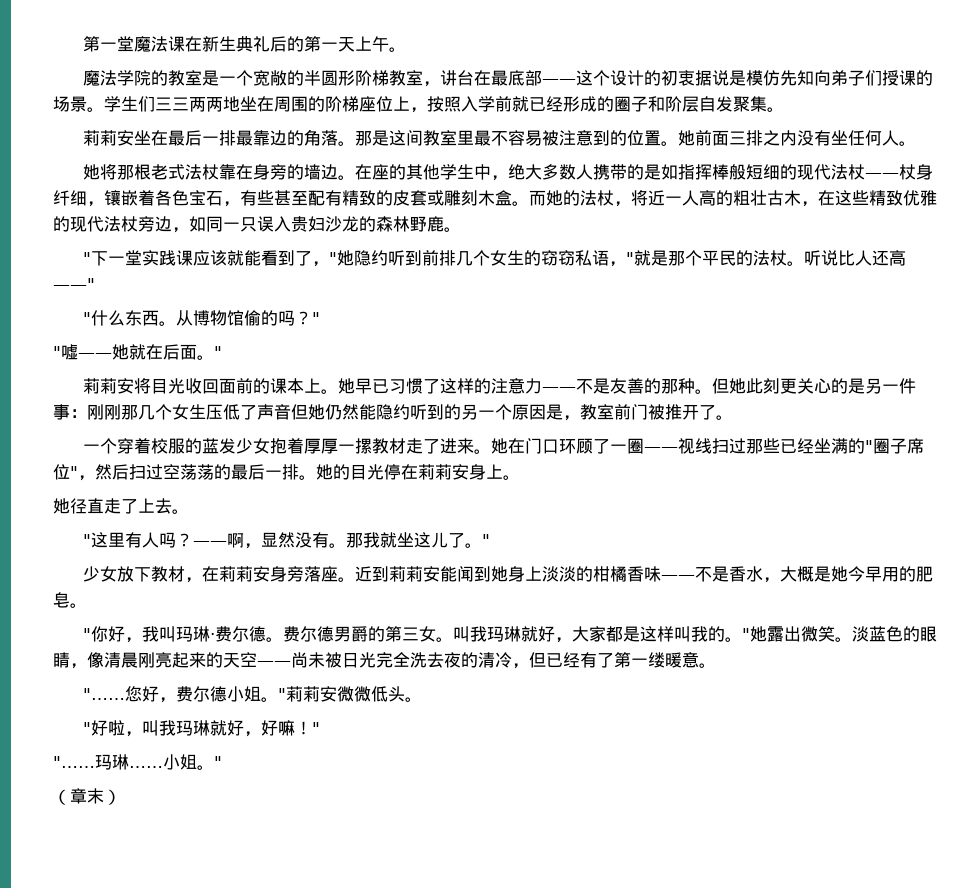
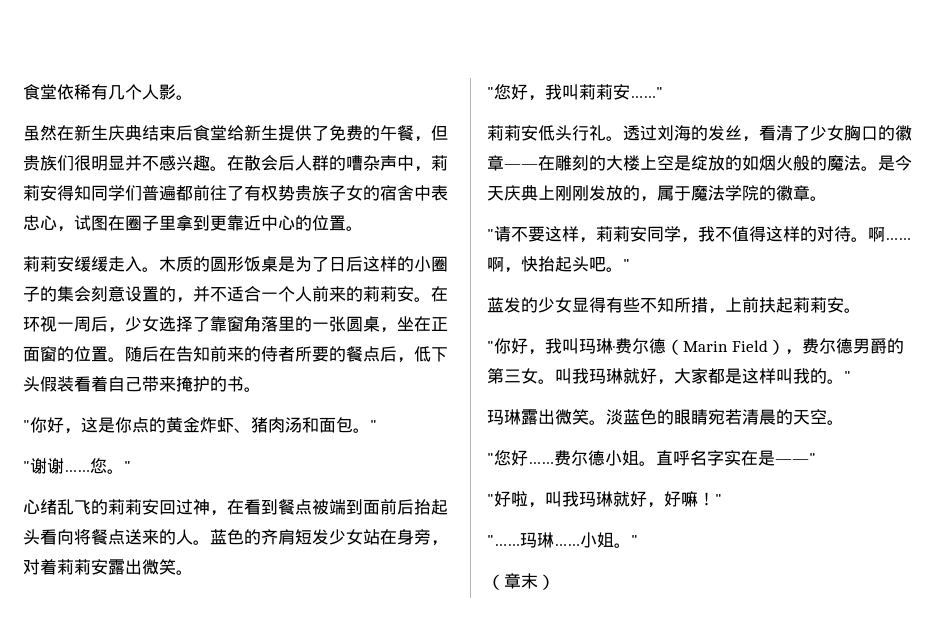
- 第一堂魔法课在新生典礼后的第一天上午。
- 魔法学院的教室是一个宽敞的半圆形阶梯教室，讲台在最底部——这个设计的初衷据说是模仿先知向弟子们授课的场景。学生们三三两两地坐在周围的阶梯座位上，按照入学前就已经形成的圈子和阶层自发聚集。
- 莉莉安坐在最后一排最靠边的角落。那是这间教室里最不容易被注意到的位置。她前面三排之内没有坐任何人。
- 她将那根老式法杖靠在身旁的墙边。在座的其他学生中，绝大多数人携带的是如指挥棒般短细的现代法杖——杖身纤细，镶嵌着各色宝石，有些甚至配有精致的皮套或雕刻木盒。而她的法杖，将近一人高的粗壮古木，在这些精致优雅的现代法杖旁边，如同一只误入贵妇沙龙的森林野鹿。
- "下一堂实践课应该就能看到了，"她隐约听到前排几个女生的窃窃私语，"就是那个平民的法杖。听说比人还高——"
- "什么东西。从博物馆偷的吗？"
- "嘘——她就在后面。"
- 莉莉安将目光收回面前的课本上。她早已习惯了这样的注意力——不是友善的那种。但她此刻更关心的是另一件事：刚刚那几个女生压低了声音但她仍然能隐约听到的另一个原因是，教室前门被推开了。
- 一个穿着校服的蓝发少女抱着厚厚一摞教材走了进来。她在门口环顾了一圈——视线扫过那些已经坐满的"圈子席位"，然后扫过空荡荡的最后一排。她的目光停在莉莉安身上。
- 她径直走了上去。
- "这里有人吗？——啊，显然没有。那我就坐这儿了。"
- 少女放下教材，在莉莉安身旁落座。近到莉莉安能闻到她身上淡淡的柑橘香味——不是香水，大概是她今早用的肥皂。
+ 食堂依稀有几个人影。
+ 虽然在新生庆典结束后食堂给新生提供了免费的午餐，但贵族们很明显并不感兴趣。在散会后人群的嘈杂声中，莉莉安得知同学们普遍都前往了有权势贵族子女的宿舍中表忠心，试图在圈子里拿到更靠近中心的位置。
+ 莉莉安缓缓走入。木质的圆形饭桌是为了日后这样的小圈子的集会刻意设置的，并不适合一个人前来的莉莉安。在环视一周后，少女选择了靠窗角落里的一张圆桌，坐在正面窗的位置。随后在告知前来的侍者所要的餐点后，低下头假装看着自己带来掩护的书。
+ "你好，这是你点的黄金炸虾、猪肉汤和面包。"
+ "谢谢……您。"
+ 心绪乱飞的莉莉安回过神，在看到餐点被端到面前后抬起头看向将餐点送来的人。蓝色的齐肩短发少女站在身旁，对着莉莉安露出微笑。
+ "您好，我叫莉莉安……"
+ 莉莉安低头行礼。透过刘海的发丝，看清了少女胸口的徽章——在雕刻的大楼上空是绽放的如烟火般的魔法。是今天庆典上刚刚发放的，属于魔法学院的徽章。
+ "请不要这样，莉莉安同学，我不值得这样的对待。啊……啊，快抬起头吧。"
+ 蓝发的少女显得有些不知所措，上前扶起莉莉安。
- "你好，我叫玛琳·费尔德。费尔德男爵的第三女。
+ "你好，我叫玛琳·费尔德（Marin Field），费尔德男爵的第三女。
- 叫我玛琳就好，大家都是这样叫我的。"她露出微笑。
+ 叫我玛琳就好，大家都是这样叫我的。"
+ 玛琳露出微笑。
- 淡蓝色的眼睛，像清晨刚亮起来的天空——尚未被日光完全洗去夜的清冷，但已经有了第一缕暖意。
- "……您好，费尔德小姐。"莉莉安微微低头。
+ 淡蓝色的眼睛宛若清晨的天空。
+ "您好……费尔德小姐。直呼名字实在是——"

